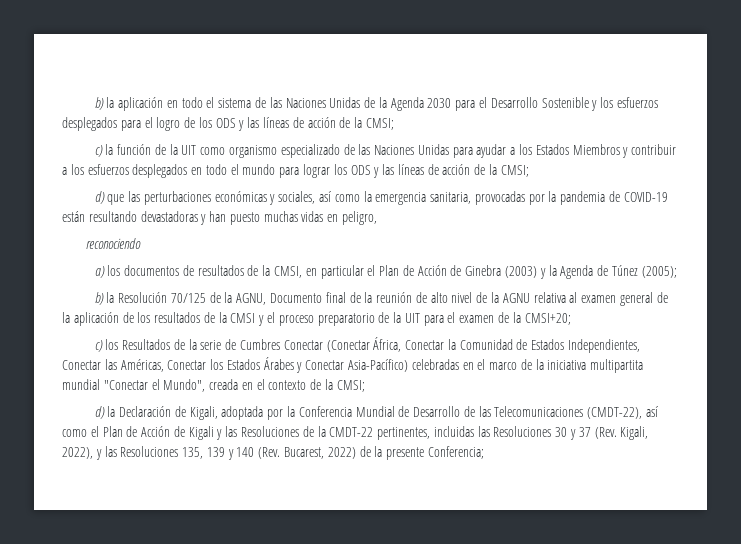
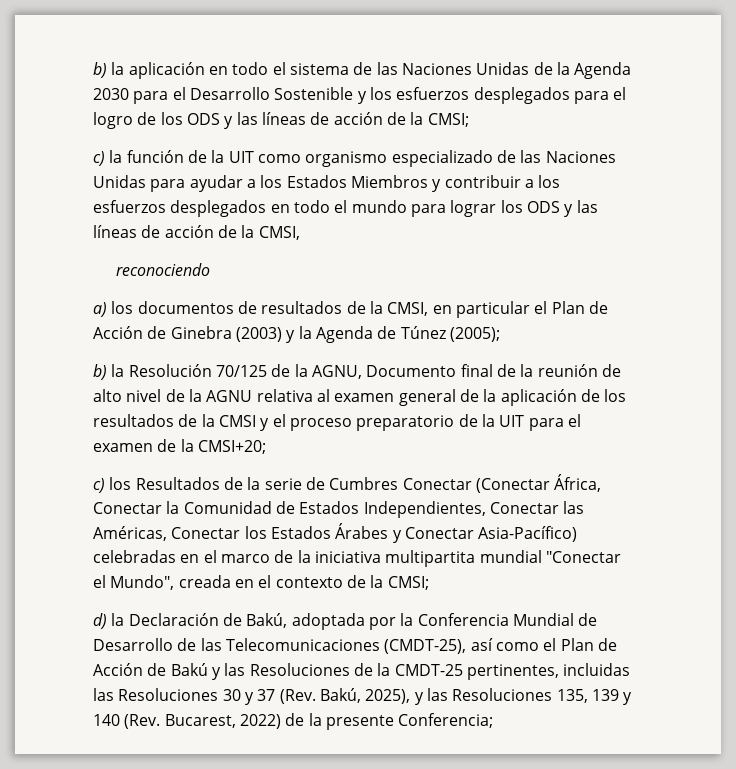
- c) la función de la UIT como organismo especializado de las Naciones Unidas para ayudar a los Estados Miembros y contribuir a los esfuerzos desplegados en todo el mundo para lograr los ODS y las líneas de acción de la CMSI;
- d) que las perturbaciones económicas y sociales, así como la emergencia sanitaria, provocadas por la pandemia de COVID-19 están resultando devastadoras y han puesto muchas vidas en peligro,
+ c) la función de la UIT como organismo especializado de las Naciones Unidas para ayudar a los Estados Miembros y contribuir a los esfuerzos desplegados en todo el mundo para lograr los ODS y las líneas de acción de la CMSI,
- d) la Declaración de Kigali, adoptada por la Conferencia Mundial de Desarrollo de las Telecomunicaciones (CMDT-22), así como el Plan de Acción de Kigali y las Resoluciones de la CMDT-22 pertinentes, incluidas las Resoluciones 30 y 37 (Rev. Kigali, 2022), y las Resoluciones 135, 139 y 140 (Rev. Bucarest, 2022) de la presente Conferencia;
+ d) la Declaración de Bakú, adoptada por la Conferencia Mundial de Desarrollo de las Telecomunicaciones (CMDT-25), así como el Plan de Acción de Bakú y las Resoluciones de la CMDT-25 pertinentes, incluidas las Resoluciones 30 y 37 (Rev. Bakú, 2025), y las Resoluciones 135, 139 y 140 (Rev. Bucarest, 2022) de la presente Conferencia;

